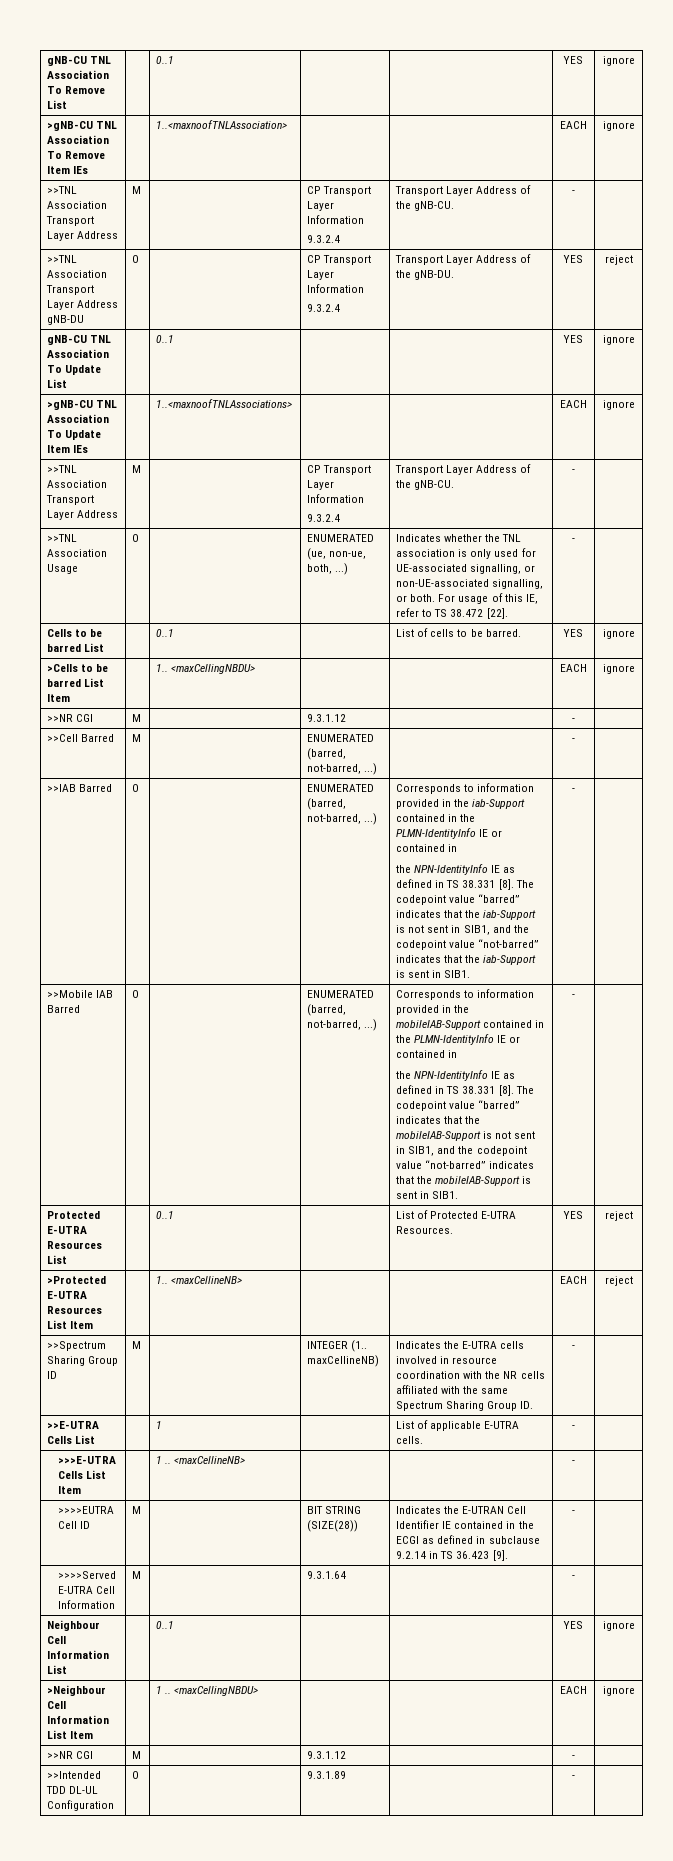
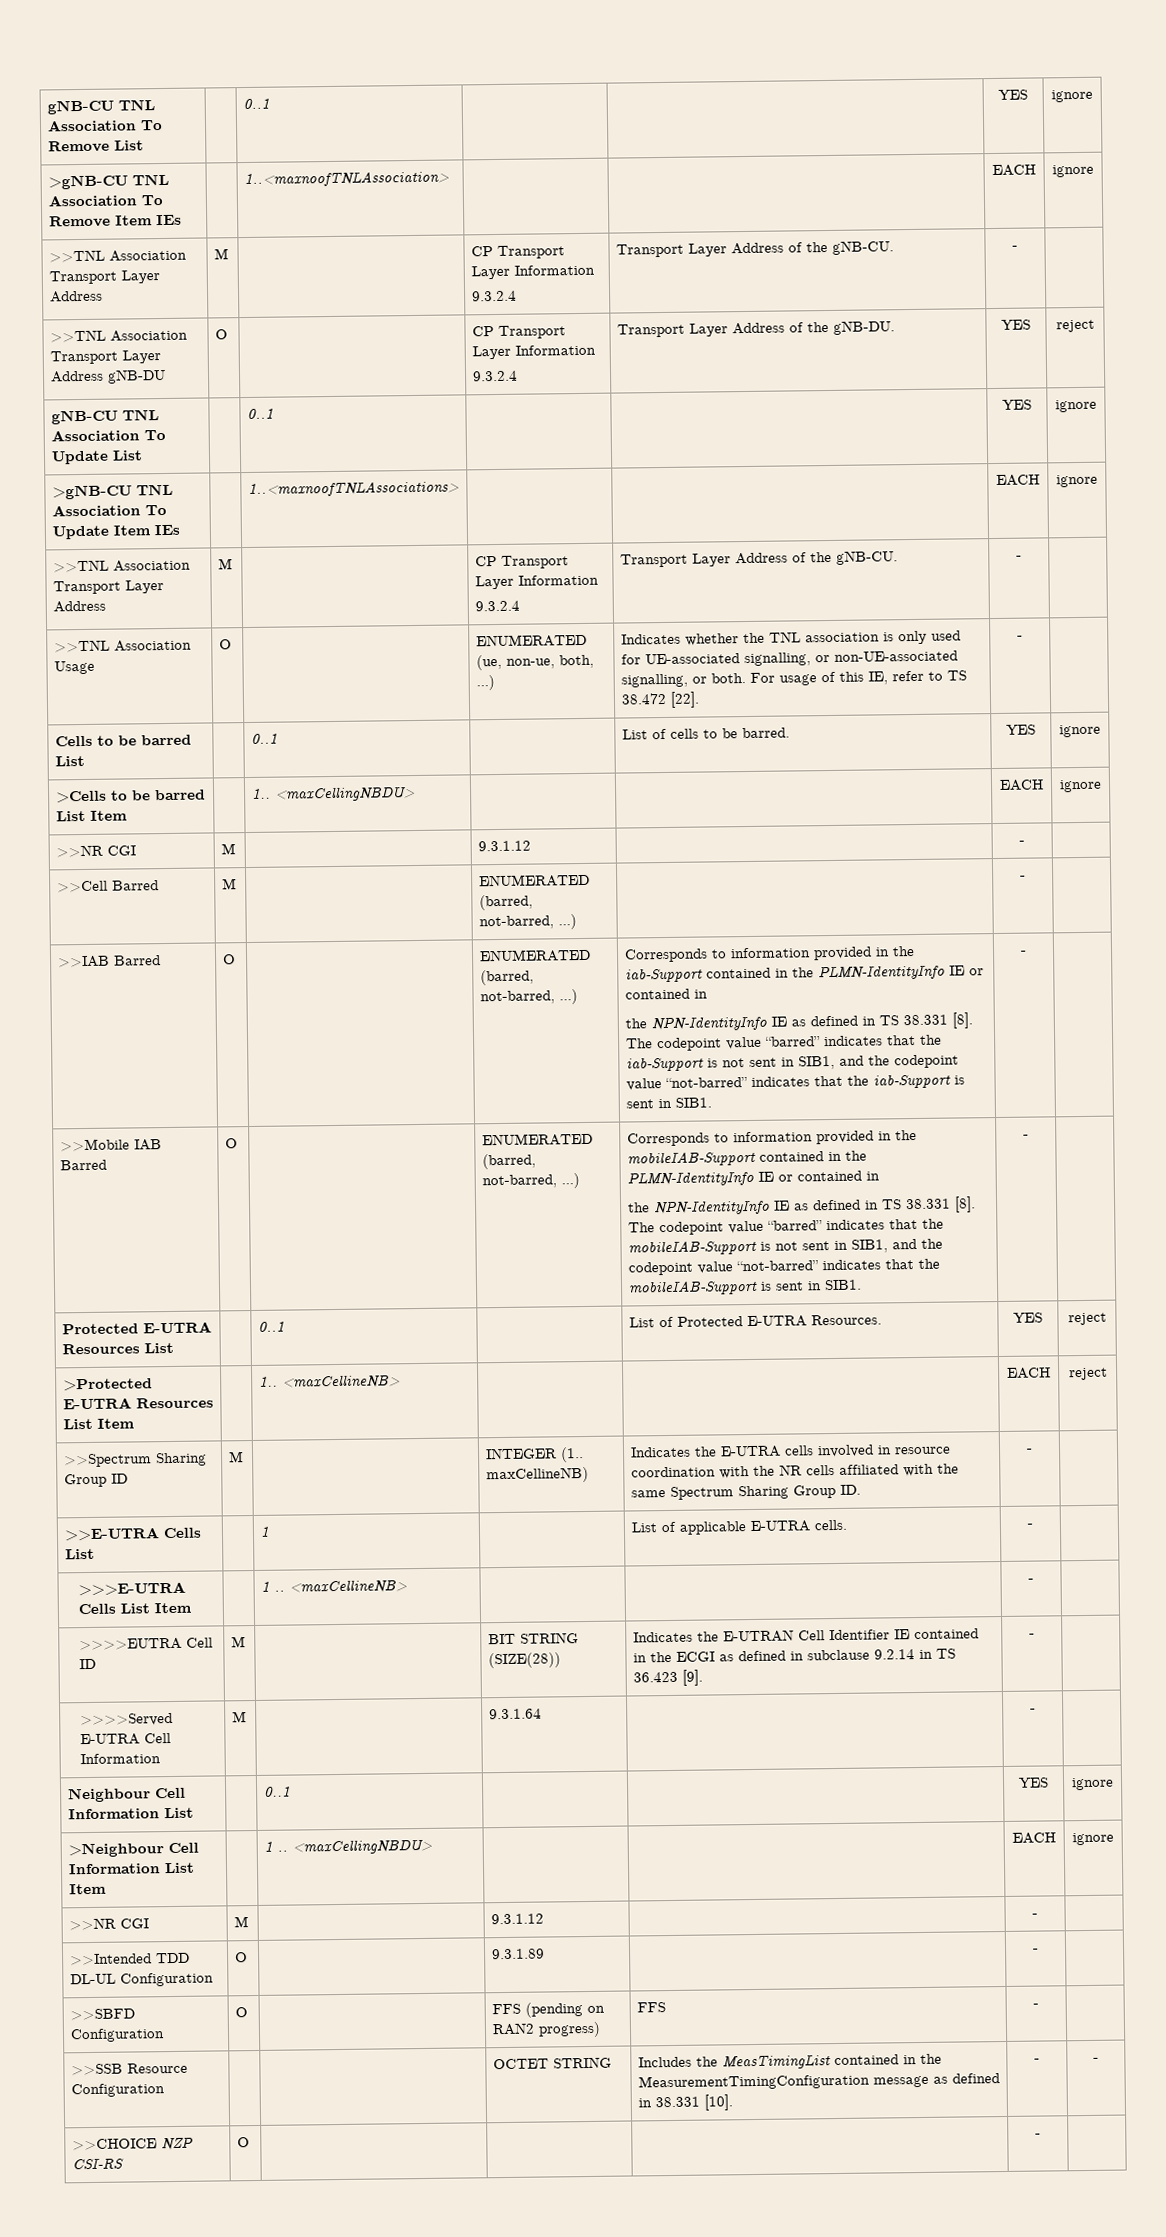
+ >>SBFD Configuration | O | | FFS (pending on RAN2 progress) | FFS | - |
+ >>SSB Resource Configuration | | | OCTET STRING | Includes the MeasTimingList contained in the MeasurementTimingConfiguration message as defined in 38.331 [10]. | - | -
+ >>CHOICE NZP CSI-RS | O | | | | - |

